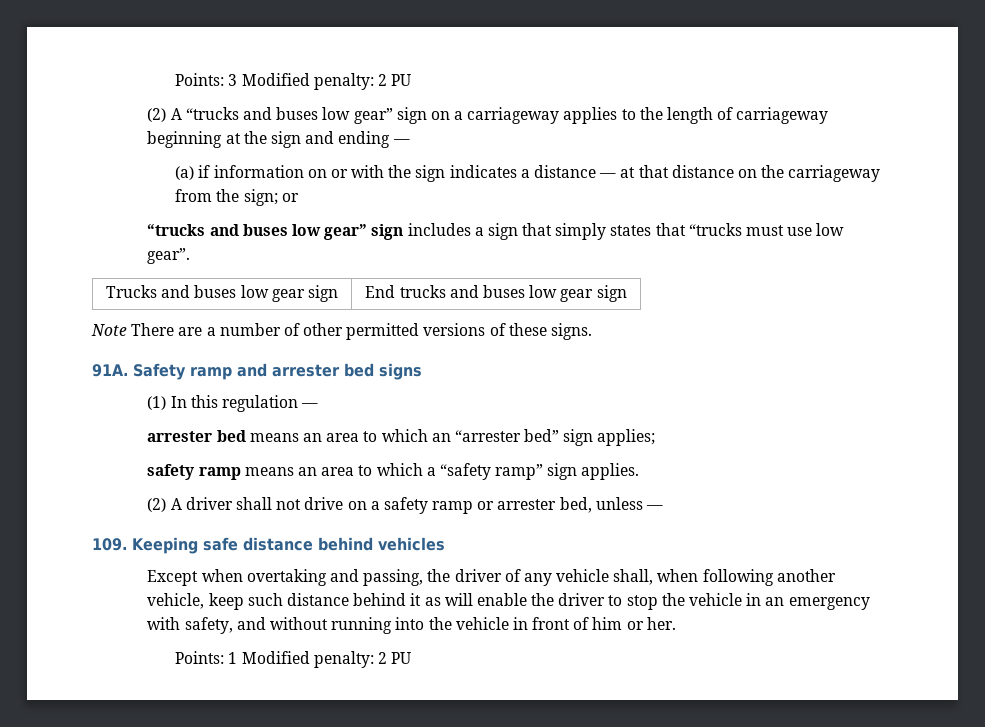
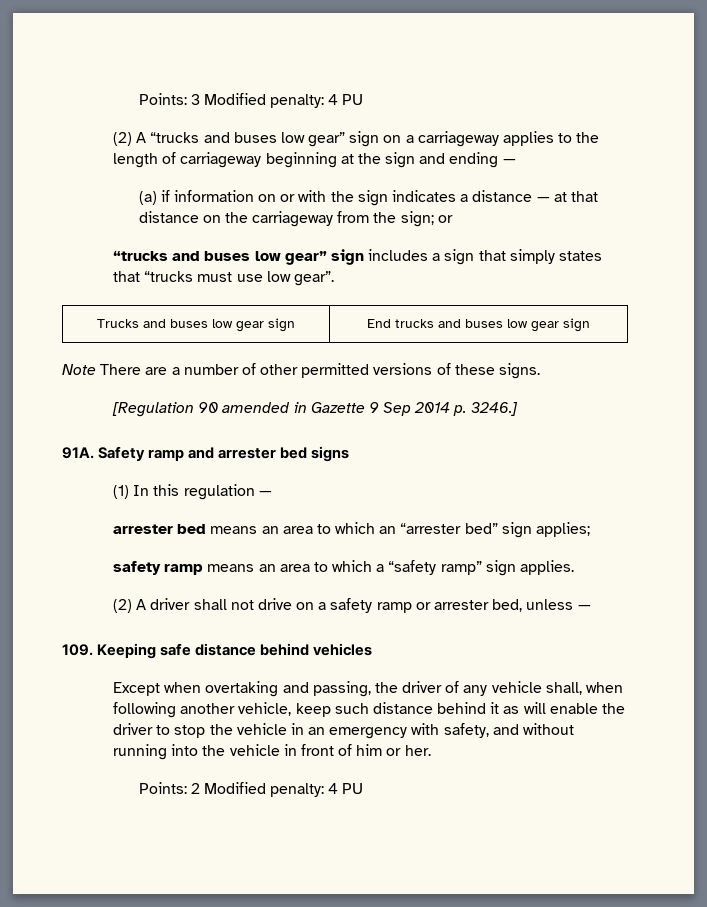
- Points: 3 Modified penalty: 2 PU
+ Points: 3 Modified penalty: 4 PU
+ [Regulation 90 amended in Gazette 9 Sep 2014 p. 3246.]
- Points: 1 Modified penalty: 2 PU
+ Points: 2 Modified penalty: 4 PU

